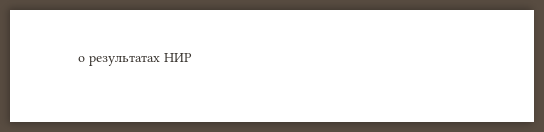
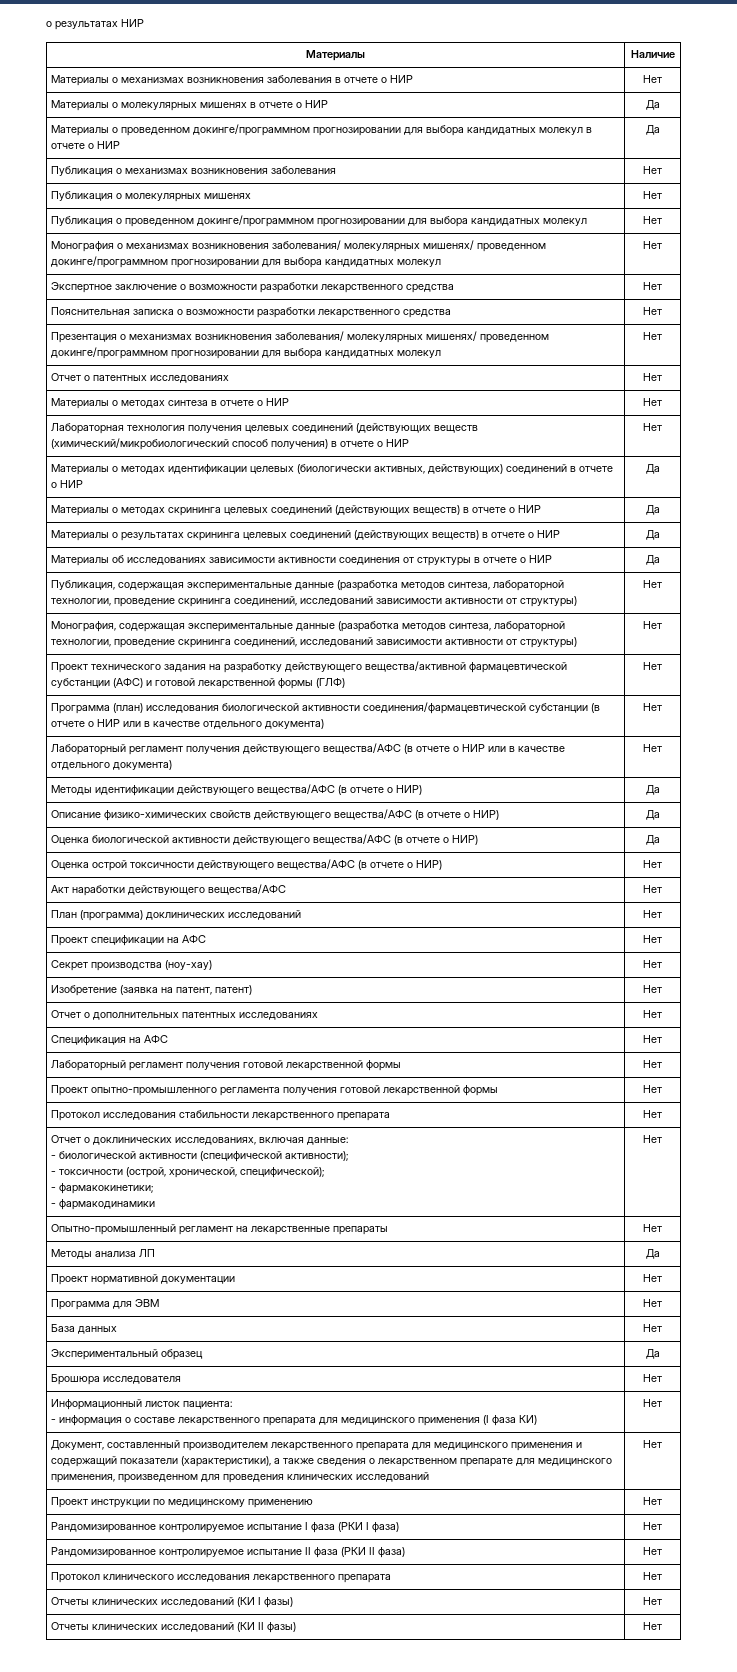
+ Материалы | Наличие
+ Материалы о механизмах возникновения заболевания в отчете о НИР | Нет
+ Материалы о молекулярных мишенях в отчете о НИР | Да
+ Материалы о проведенном докинге/программном прогнозировании для выбора кандидатных молекул в отчете о НИР | Да
+ Публикация о механизмах возникновения заболевания | Нет
+ Публикация о молекулярных мишенях | Нет
+ Публикация о проведенном докинге/программном прогнозировании для выбора кандидатных молекул | Нет
+ Монография о механизмах возникновения заболевания/ молекулярных мишенях/ проведенном докинге/программном прогнозировании для выбора кандидатных молекул | Нет
+ Экспертное заключение о возможности разработки лекарственного средства | Нет
+ Пояснительная записка о возможности разработки лекарственного средства | Нет
+ Презентация о механизмах возникновения заболевания/ молекулярных мишенях/ проведенном докинге/программном прогнозировании для выбора кандидатных молекул | Нет
+ Отчет о патентных исследованиях | Нет
+ Материалы о методах синтеза в отчете о НИР | Нет
+ Лабораторная технология получения целевых соединений (действующих веществ (химический/микробиологический способ получения) в отчете о НИР | Нет
+ Материалы о методах идентификации целевых (биологически активных, действующих) соединений в отчете о НИР | Да
+ Материалы о методах скрининга целевых соединений (действующих веществ) в отчете о НИР | Да
+ Материалы о результатах скрининга целевых соединений (действующих веществ) в отчете о НИР | Да
+ Материалы об исследованиях зависимости активности соединения от структуры в отчете о НИР | Да
+ Публикация, содержащая экспериментальные данные (разработка методов синтеза, лабораторной технологии, проведение скрининга соединений, исследований зависимости активности от структуры) | Нет
+ Монография, содержащая экспериментальные данные (разработка методов синтеза, лабораторной технологии, проведение скрининга соединений, исследований зависимости активности от структуры) | Нет
+ Проект технического задания на разработку действующего вещества/активной фармацевтической субстанции (АФС) и готовой лекарственной формы (ГЛФ) | Нет
+ Программа (план) исследования биологической активности соединения/фармацевтической субстанции (в отчете о НИР или в качестве отдельного документа) | Нет
+ Лабораторный регламент получения действующего вещества/АФС (в отчете о НИР или в качестве отдельного документа) | Нет
+ Методы идентификации действующего вещества/АФС (в отчете о НИР) | Да
+ Описание физико-химических свойств действующего вещества/АФС (в отчете о НИР) | Да
+ Оценка биологической активности действующего вещества/АФС (в отчете о НИР) | Да
+ Оценка острой токсичности действующего вещества/АФС (в отчете о НИР) | Нет
+ Акт наработки действующего вещества/АФС | Нет
+ План (программа) доклинических исследований | Нет
+ Проект спецификации на АФС | Нет
+ Секрет производства (ноу-хау) | Нет
+ Изобретение (заявка на патент, патент) | Нет
+ Отчет о дополнительных патентных исследованиях | Нет
+ Спецификация на АФС | Нет
+ Лабораторный регламент получения готовой лекарственной формы | Нет
+ Проект опытно-промышленного регламента получения готовой лекарственной формы | Нет
+ Протокол исследования стабильности лекарственного препарата | Нет
+ Отчет о доклинических исследованиях, включая данные:
+ - биологической активности (специфической активности);
+ - токсичности (острой, хронической, специфической);
+ - фармакокинетики;
+ - фармакодинамики | Нет
+ Опытно-промышленный регламент на лекарственные препараты | Нет
+ Методы анализа ЛП | Да
+ Проект нормативной документации | Нет
+ Программа для ЭВМ | Нет
+ База данных | Нет
+ Экспериментальный образец | Да
+ Брошюра исследователя | Нет
+ Информационный листок пациента:
+ - информация о составе лекарственного препарата для медицинского применения (I фаза КИ) | Нет
+ Документ, составленный производителем лекарственного препарата для медицинского применения и содержащий показатели (характеристики), а также сведения о лекарственном препарате для медицинского применения, произведенном для проведения клинических исследований | Нет
+ Проект инструкции по медицинскому применению | Нет
+ Рандомизированное контролируемое испытание I фаза (РКИ I фаза) | Нет
+ Рандомизированное контролируемое испытание II фаза (РКИ II фаза) | Нет
+ Протокол клинического исследования лекарственного препарата | Нет
+ Отчеты клинических исследований (КИ I фазы) | Нет
+ Отчеты клинических исследований (КИ II фазы) | Нет

